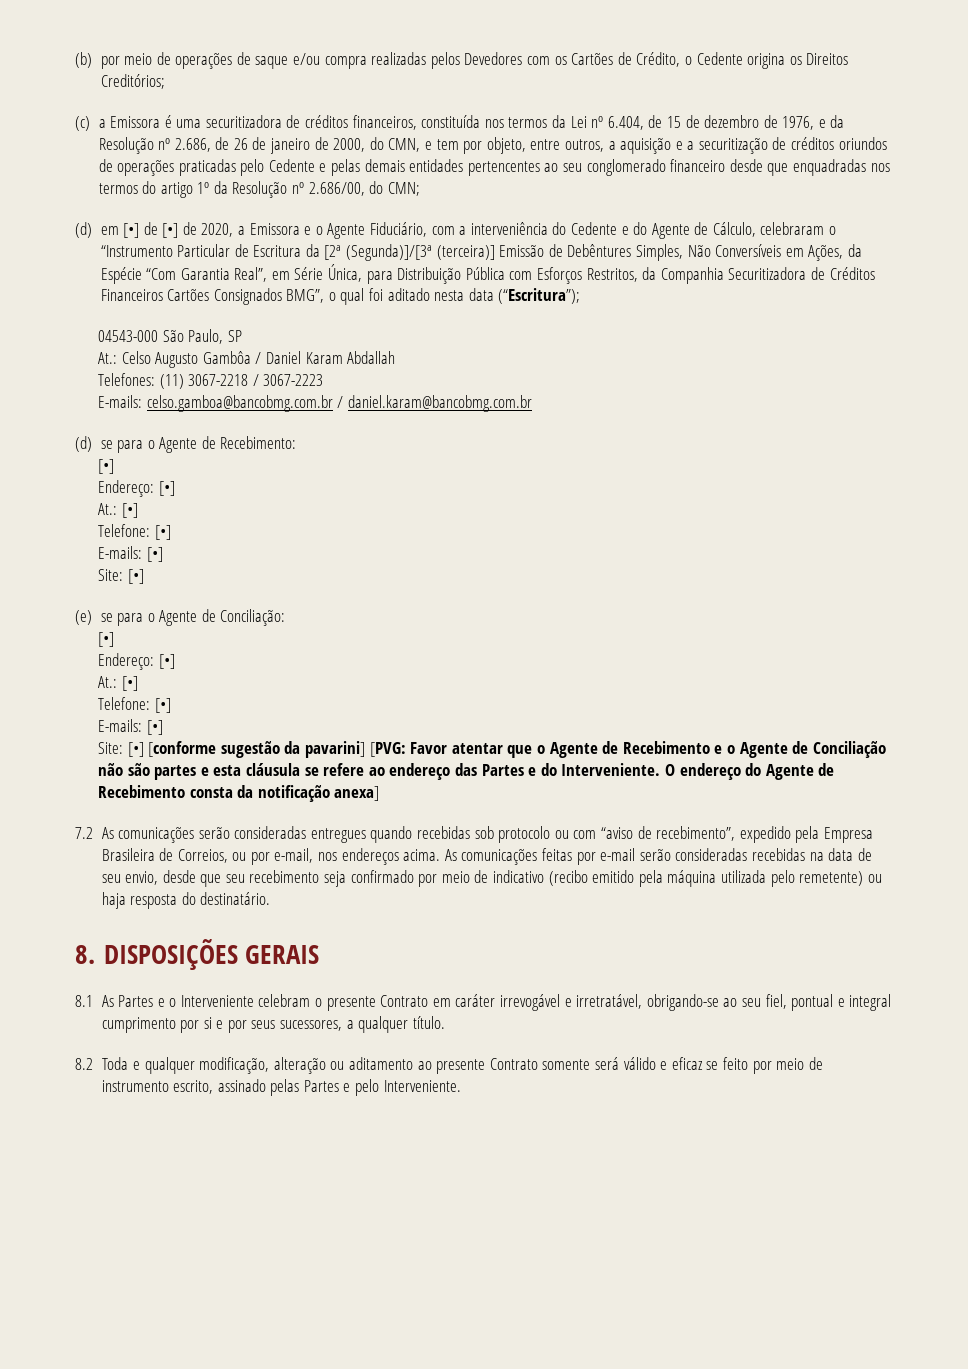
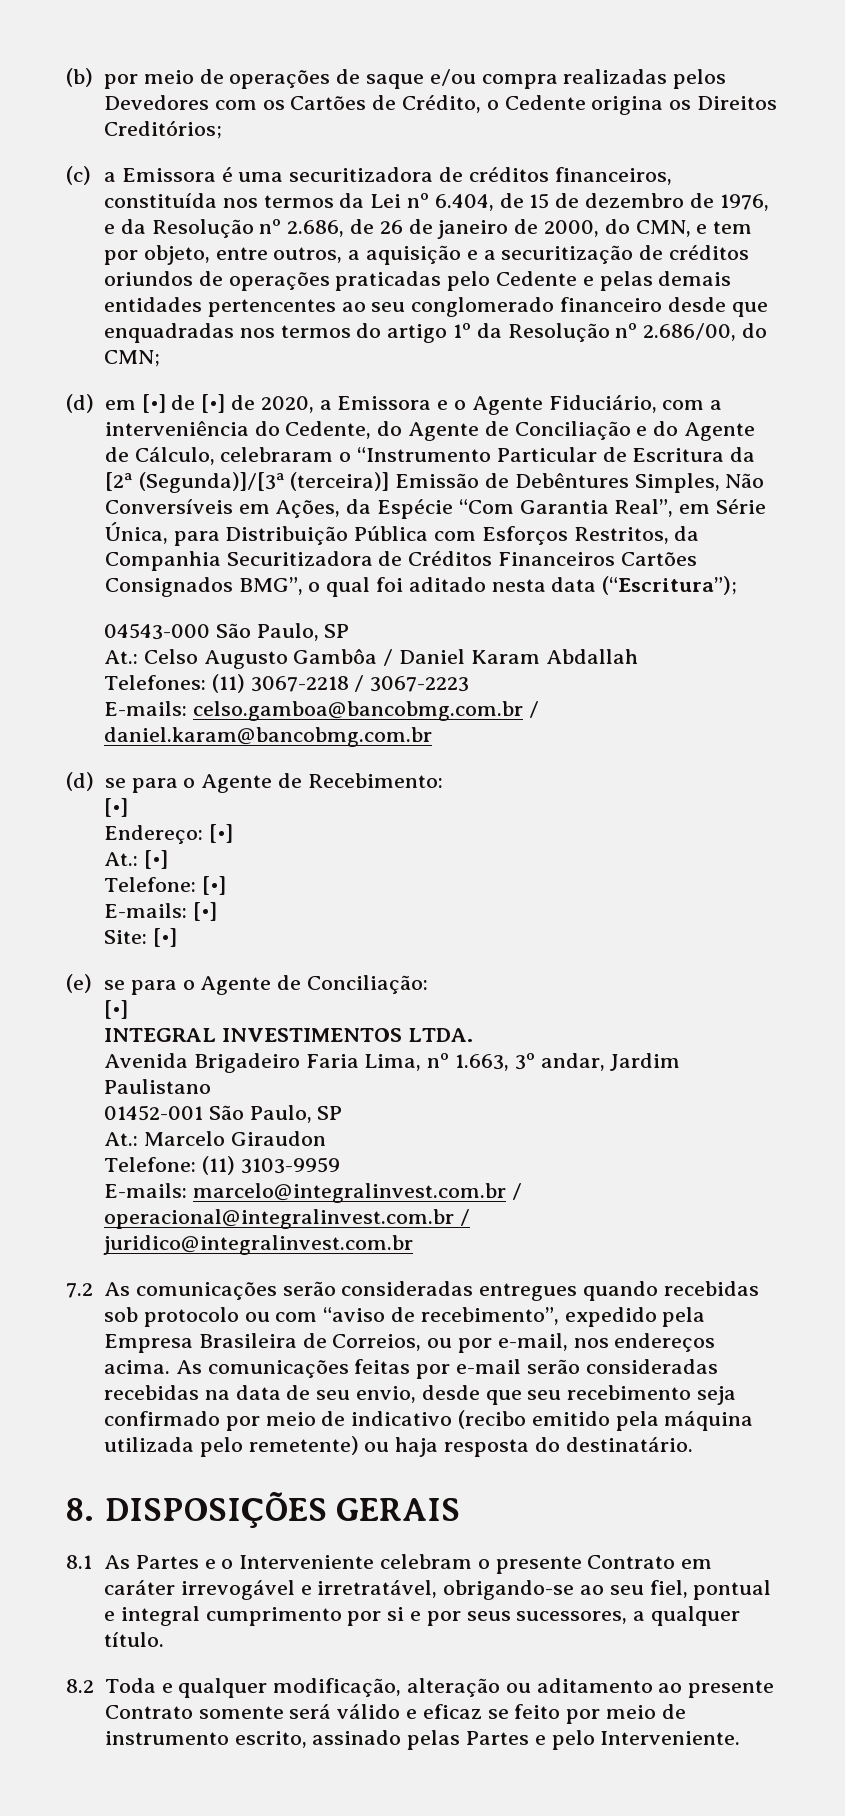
- (d) em [•] de [•] de 2020, a Emissora e o Agente Fiduciário, com a interveniência do Cedente e do Agente de Cálculo, celebraram o “Instrumento Particular de Escritura da [2ª (Segunda)]/[3ª (terceira)] Emissão de Debêntures Simples, Não Conversíveis em Ações, da Espécie “Com Garantia Real”, em Série Única, para Distribuição Pública com Esforços Restritos, da Companhia Securitizadora de Créditos Financeiros Cartões Consignados BMG”, o qual foi aditado nesta data (“Escritura”);
+ (d) em [•] de [•] de 2020, a Emissora e o Agente Fiduciário, com a interveniência do Cedente, do Agente de Conciliação e do Agente de Cálculo, celebraram o “Instrumento Particular de Escritura da [2ª (Segunda)]/[3ª (terceira)] Emissão de Debêntures Simples, Não Conversíveis em Ações, da Espécie “Com Garantia Real”, em Série Única, para Distribuição Pública com Esforços Restritos, da Companhia Securitizadora de Créditos Financeiros Cartões Consignados BMG”, o qual foi aditado nesta data (“Escritura”);
  (e) se para o Agente de Conciliação:
  [•]
- Endereço: [•]
- At.: [•]
- Telefone: [•]
- E-mails: [•]
- Site: [•] [conforme sugestão da pavarini] [PVG: Favor atentar que o Agente de Recebimento e o Agente de Conciliação não são partes e esta cláusula se refere ao endereço das Partes e do Interveniente. O endereço do Agente de Recebimento consta da notificação anexa]
+ INTEGRAL INVESTIMENTOS LTDA.
+ Avenida Brigadeiro Faria Lima, nº 1.663, 3º andar, Jardim Paulistano
+ 01452-001 São Paulo, SP
+ At.: Marcelo Giraudon
+ Telefone: (11) 3103-9959
+ E-mails: marcelo@integralinvest.com.br / operacional@integralinvest.com.br / juridico@integralinvest.com.br

